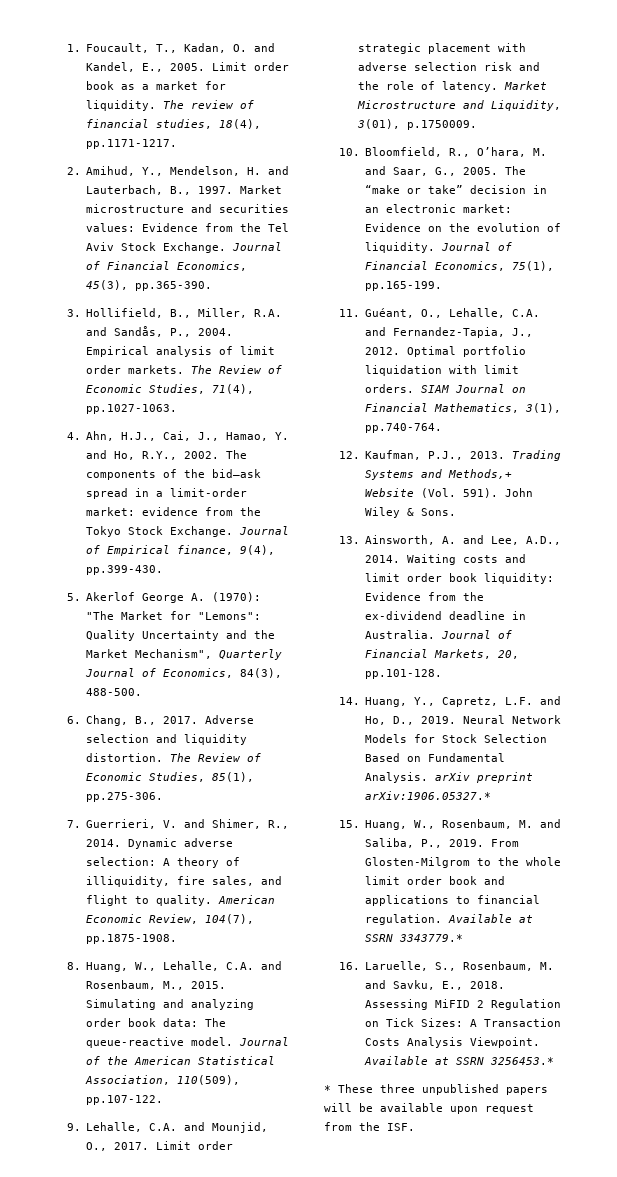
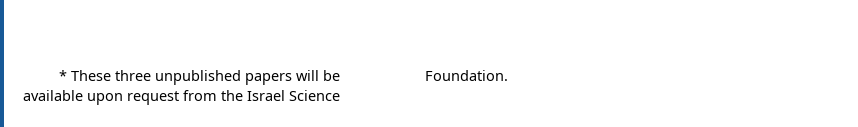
- 1. Foucault, T., Kadan, O. and Kandel, E., 2005. Limit order book as a market for liquidity. The review of financial studies, 18(4), pp.1171-1217.
- 2. Amihud, Y., Mendelson, H. and Lauterbach, B., 1997. Market microstructure and securities values: Evidence from the Tel Aviv Stock Exchange. Journal of Financial Economics, 45(3), pp.365-390.
- 3. Hollifield, B., Miller, R.A. and Sandås, P., 2004. Empirical analysis of limit order markets. The Review of Economic Studies, 71(4), pp.1027-1063.
- 4. Ahn, H.J., Cai, J., Hamao, Y. and Ho, R.Y., 2002. The components of the bid–ask spread in a limit-order market: evidence from the Tokyo Stock Exchange. Journal of Empirical finance, 9(4), pp.399-430.
- 5. Akerlof George A. (1970): "The Market for "Lemons": Quality Uncertainty and the Market Mechanism", Quarterly Journal of Economics, 84(3), 488-500.
- 6. Chang, B., 2017. Adverse selection and liquidity distortion. The Review of Economic Studies, 85(1), pp.275-306.
- 7. Guerrieri, V. and Shimer, R., 2014. Dynamic adverse selection: A theory of illiquidity, fire sales, and flight to quality. American Economic Review, 104(7), pp.1875-1908.
- 8. Huang, W., Lehalle, C.A. and Rosenbaum, M., 2015. Simulating and analyzing order book data: The queue-reactive model. Journal of the American Statistical Association, 110(509), pp.107-122.
- 9. Lehalle, C.A. and Mounjid, O., 2017. Limit order strategic placement with adverse selection risk and the role of latency. Market Microstructure and Liquidity, 3(01), p.1750009.
- 10. Bloomfield, R., O’hara, M. and Saar, G., 2005. The “make or take” decision in an electronic market: Evidence on the evolution of liquidity. Journal of Financial Economics, 75(1), pp.165-199.
- 11. Guéant, O., Lehalle, C.A. and Fernandez-Tapia, J., 2012. Optimal portfolio liquidation with limit orders. SIAM Journal on Financial Mathematics, 3(1), pp.740-764.
- 12. Kaufman, P.J., 2013. Trading Systems and Methods,+ Website (Vol. 591). John Wiley & Sons.
- 13. Ainsworth, A. and Lee, A.D., 2014. Waiting costs and limit order book liquidity: Evidence from the ex-dividend deadline in Australia. Journal of Financial Markets, 20, pp.101-128.
- 14. Huang, Y., Capretz, L.F. and Ho, D., 2019. Neural Network Models for Stock Selection Based on Fundamental Analysis. arXiv preprint arXiv:1906.05327.*
- 15. Huang, W., Rosenbaum, M. and Saliba, P., 2019. From Glosten-Milgrom to the whole limit order book and applications to financial regulation. Available at SSRN 3343779.*
- 16. Laruelle, S., Rosenbaum, M. and Savku, E., 2018. Assessing MiFID 2 Regulation on Tick Sizes: A Transaction Costs Analysis Viewpoint. Available at SSRN 3256453.*
- * These three unpublished papers will be available upon request from the ISF.
+ * These three unpublished papers will be available upon request from the Israel Science Foundation.

